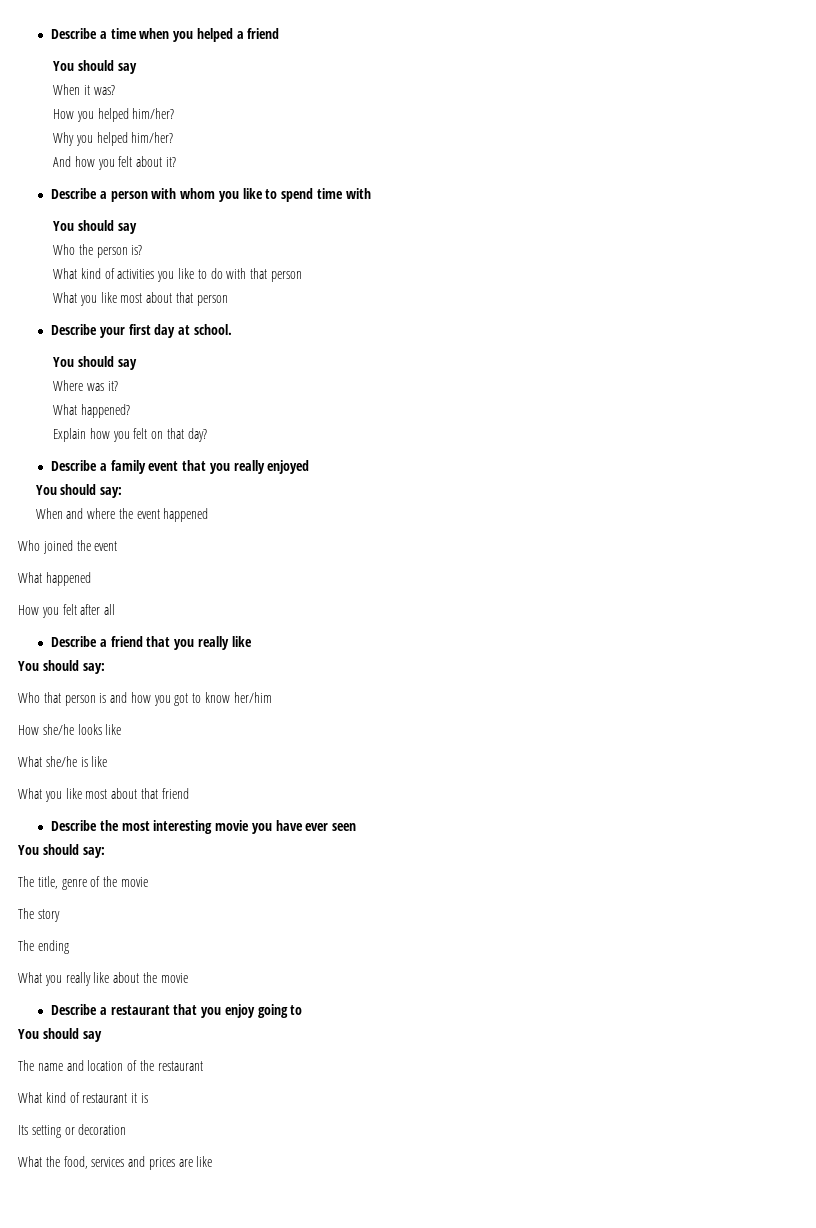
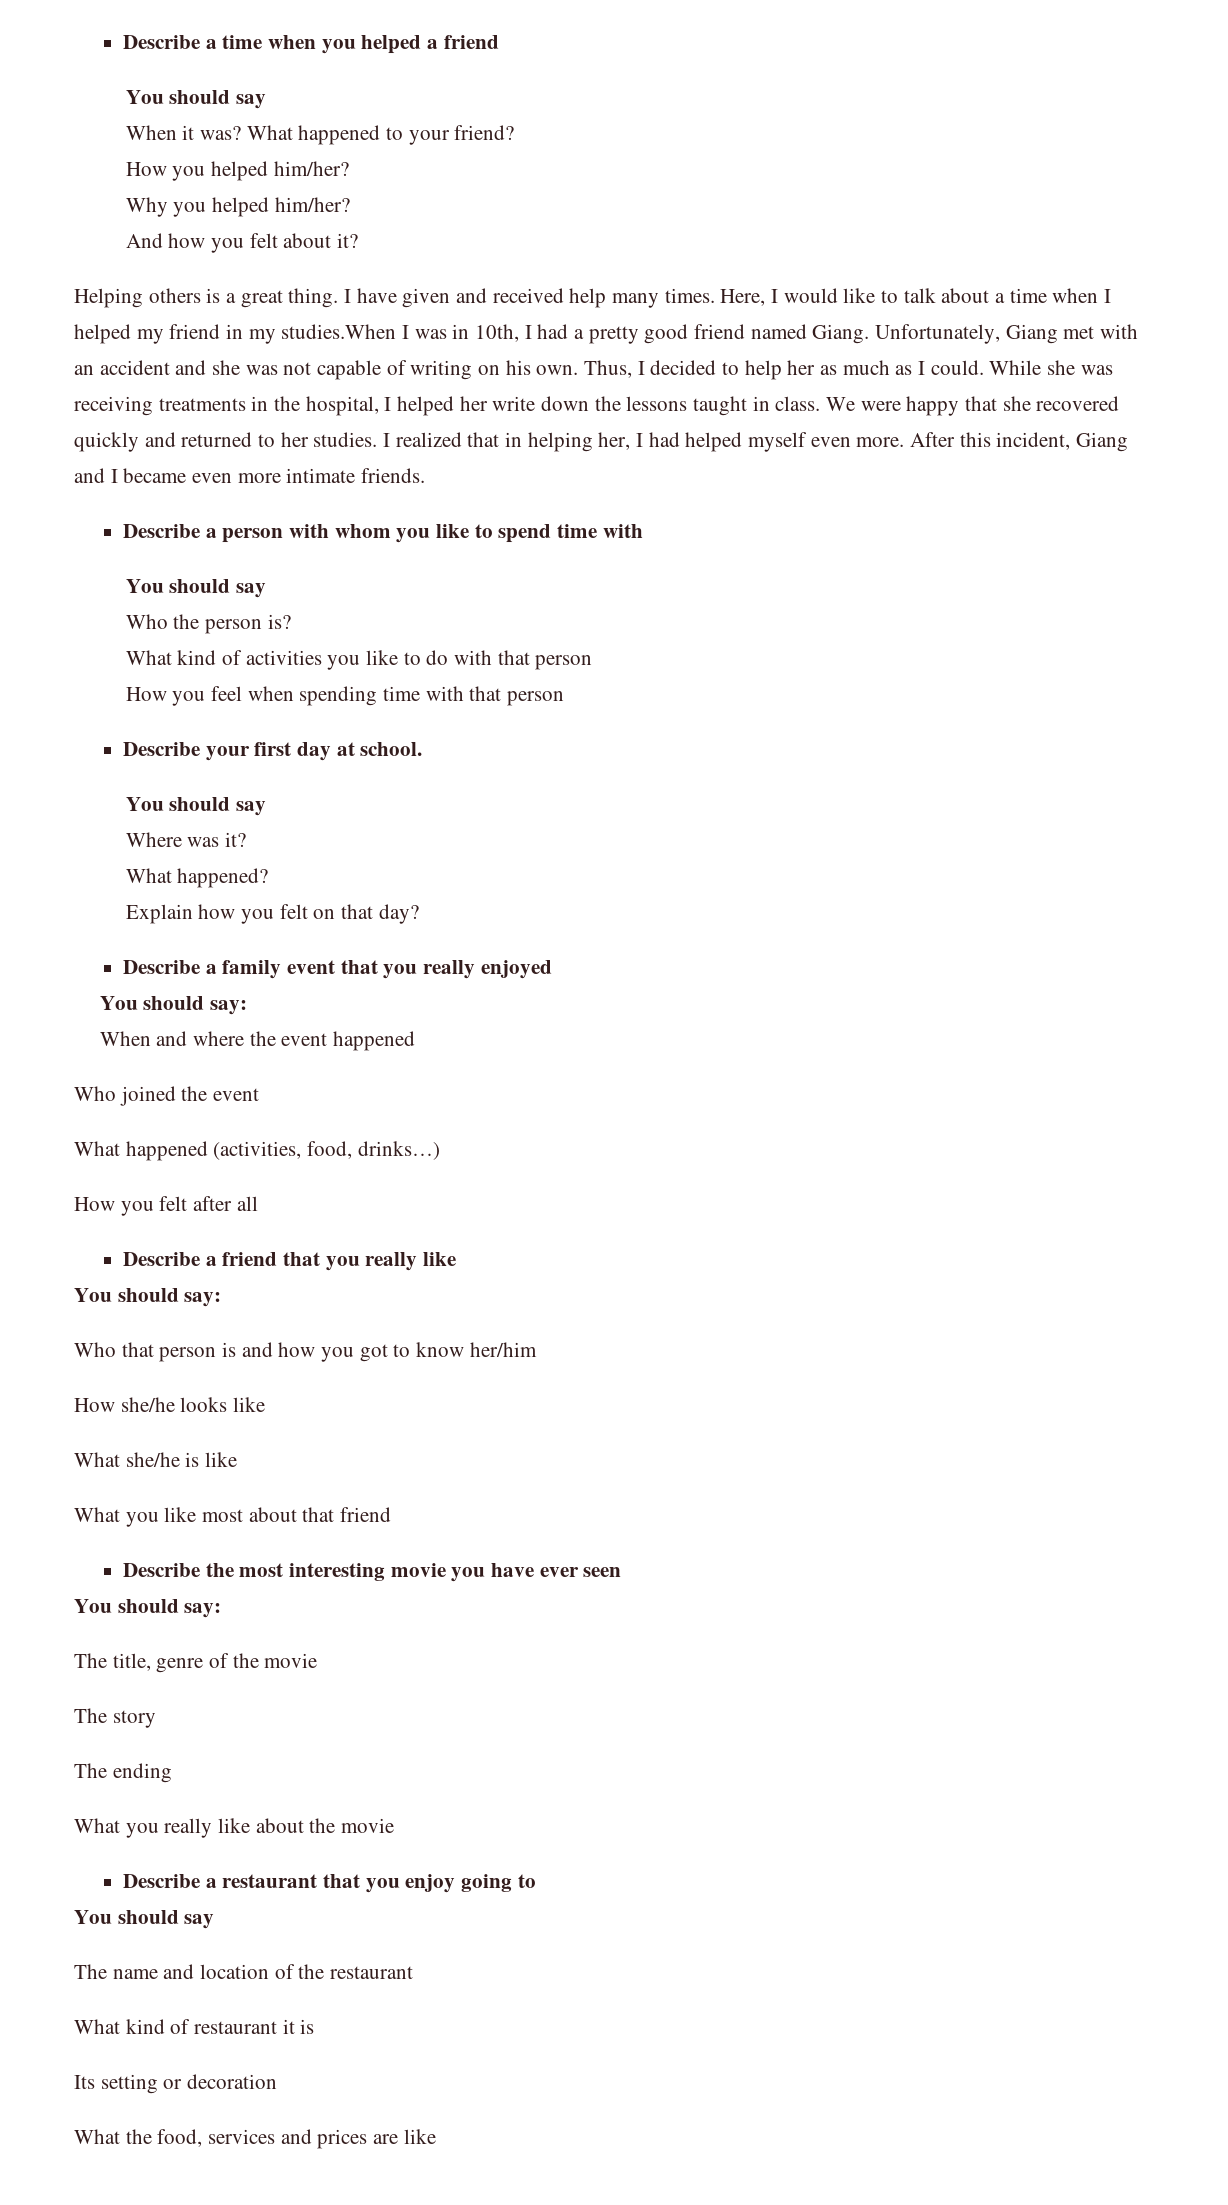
+ What happened to your friend?
+ Helping others is a great thing. I have given and received help many times. Here, I would like to talk about a time when I helped my friend in my studies.When I was in 10th, I had a pretty good friend named Giang. Unfortunately, Giang met with an accident and she was not capable of writing on his own. Thus, I decided to help her as much as I could. While she was receiving treatments in the hospital, I helped her write down the lessons taught in class. We were happy that she recovered quickly and returned to her studies. I realized that in helping her, I had helped myself even more. After this incident, Giang and I became even more intimate friends.
- What you like most about that person
+ How you feel when spending time with that person
- What happened
+ What happened (activities, food, drinks…)

